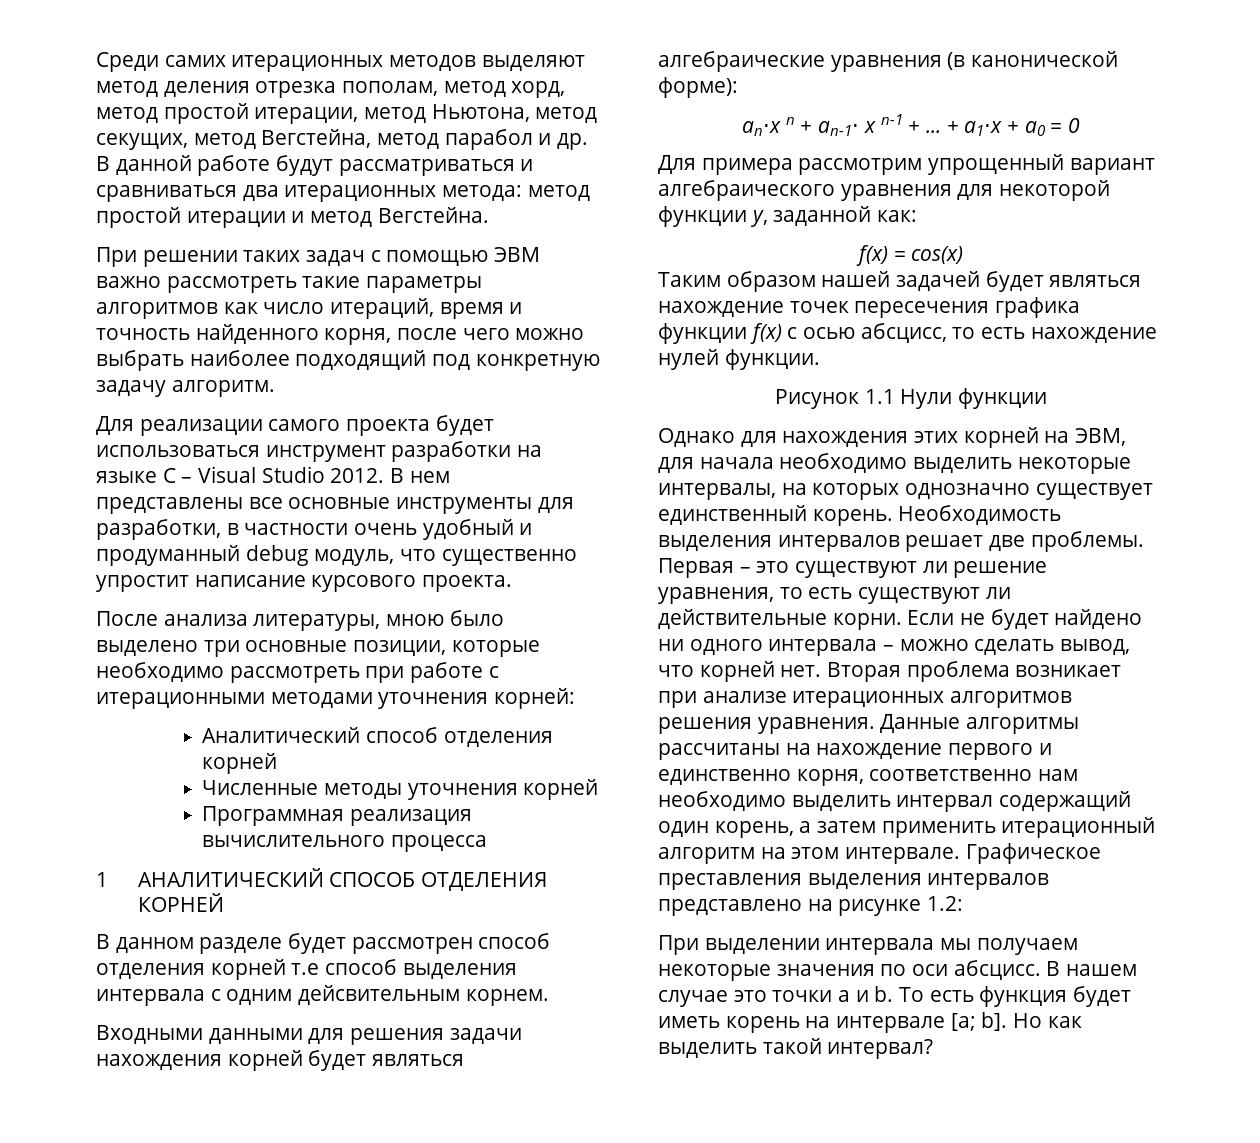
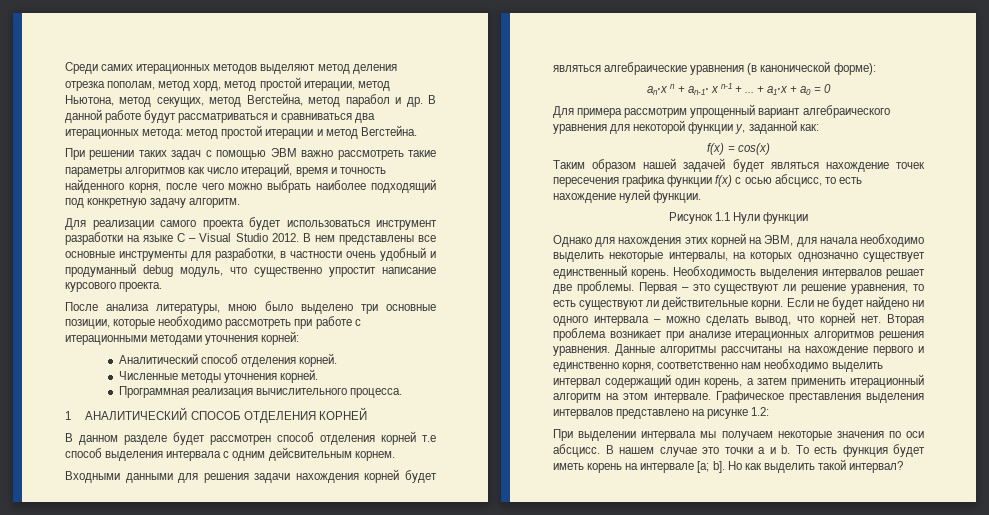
- Аналитический способ отделения корней
+ Аналитический способ отделения корней.
- Численные методы уточнения корней
+ Численные методы уточнения корней.
- Программная реализация вычислительного процесса
+ Программная реализация вычислительного процесса.

